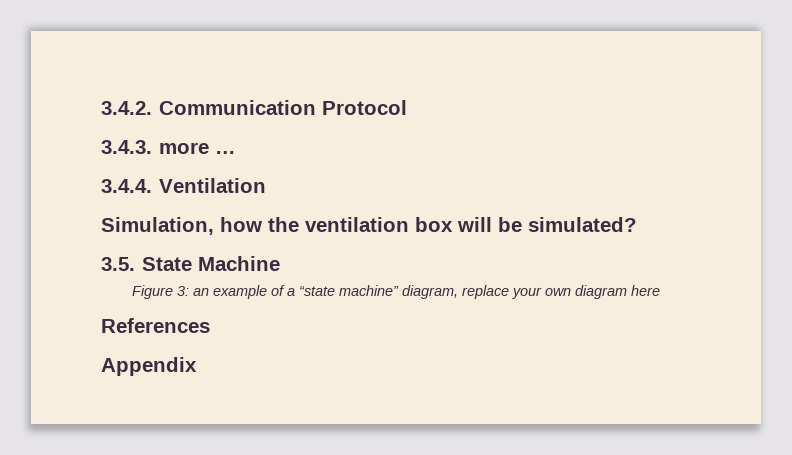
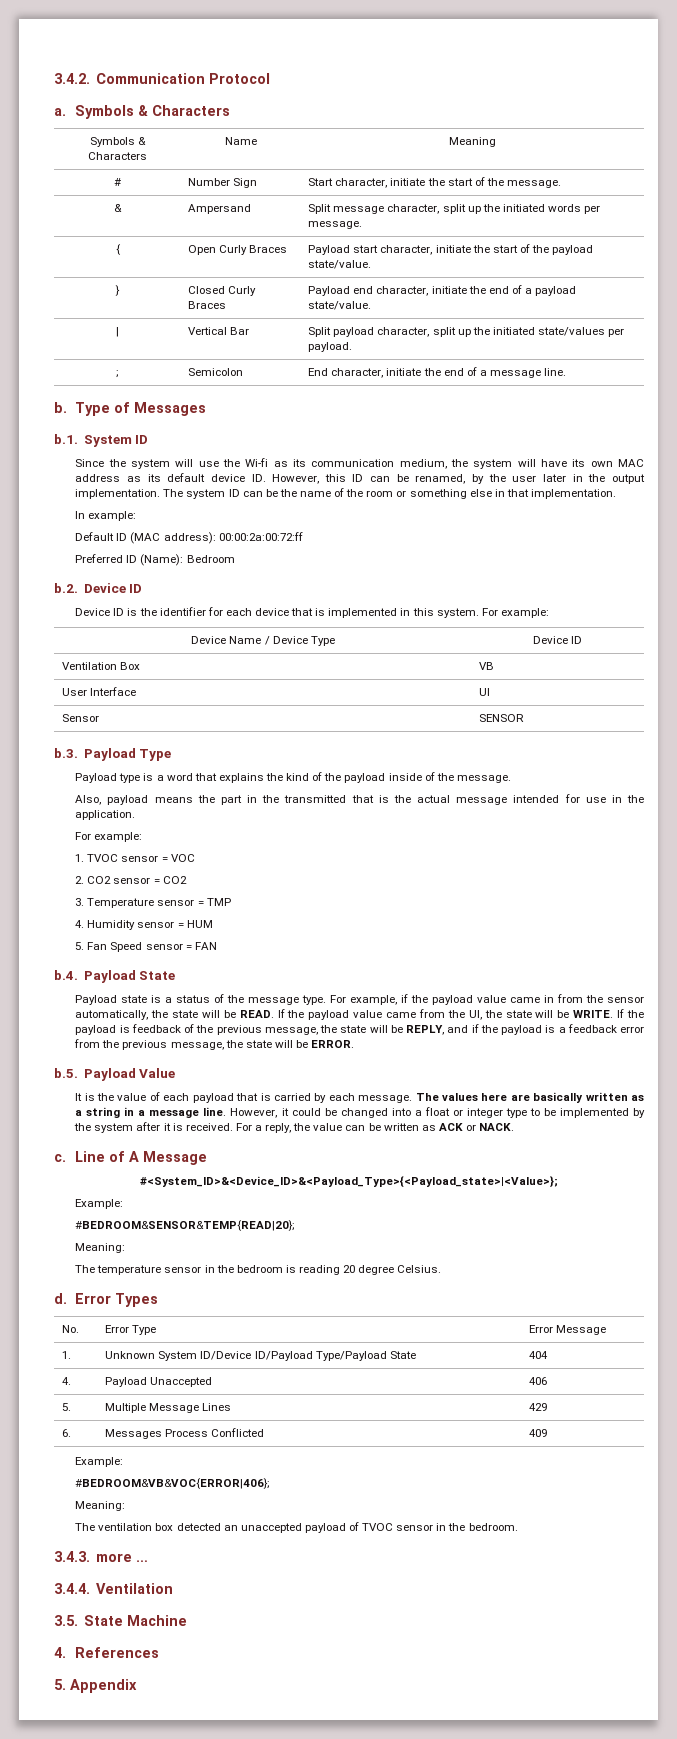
+ a. Symbols & Characters
+ Symbols & Characters | Name | Meaning
+ # | Number Sign | Start character, initiate the start of the message.
+ & | Ampersand | Split message character, split up the initiated words per message.
+ { | Open Curly Braces | Payload start character, initiate the start of the payload state/value.
+ } | Closed Curly Braces | Payload end character, initiate the end of a payload state/value.
+ | | Vertical Bar | Split payload character, split up the initiated state/values per payload.
+ ; | Semicolon | End character, initiate the end of a message line.
+ b. Type of Messages
+ b.1. System ID
+ Since the system will use the Wi-fi as its communication medium, the system will have its own MAC address as its default device ID. However, this ID can be renamed, by the user later in the output implementation. The system ID can be the name of the room or something else in that implementation.
+ In example:
+ Default ID (MAC address): 00:00:2a:00:72:ff
+ Preferred ID (Name): Bedroom
+ b.2. Device ID
+ Device ID is the identifier for each device that is implemented in this system. For example:
+ Device Name / Device Type | Device ID
+ Ventilation Box | VB
+ User Interface | UI
+ Sensor | SENSOR
+ b.3. Payload Type
+ Payload type is a word that explains the kind of the payload inside of the message.
+ Also, payload means the part in the transmitted that is the actual message intended for use in the application.
+ For example:
+ 1. TVOC sensor = VOC
+ 2. CO2 sensor = CO2
+ 3. Temperature sensor = TMP
+ 4. Humidity sensor = HUM
+ 5. Fan Speed sensor = FAN
+ b.4. Payload State
+ Payload state is a status of the message type. For example, if the payload value came in from the sensor automatically, the state will be READ. If the payload value came from the UI, the state will be WRITE. If the payload is feedback of the previous message, the state will be REPLY, and if the payload is a feedback error from the previous message, the state will be ERROR.
+ b.5. Payload Value
+ It is the value of each payload that is carried by each message. The values here are basically written as a string in a message line. However, it could be changed into a float or integer type to be implemented by the system after it is received. For a reply, the value can be written as ACK or NACK.
+ c. Line of A Message
+ #<System_ID>&<Device_ID>&<Payload_Type>{<Payload_state>|<Value>};
+ Example:
+ #BEDROOM&SENSOR&TEMP{READ|20};
+ Meaning:
+ The temperature sensor in the bedroom is reading 20 degree Celsius.
+ d. Error Types
+ No. | Error Type | Error Message
+ 1. | Unknown System ID/Device ID/Payload Type/Payload State | 404
+ 4. | Payload Unaccepted | 406
+ 5. | Multiple Message Lines | 429
+ 6. | Messages Process Conflicted | 409
+ Example:
+ #BEDROOM&VB&VOC{ERROR|406};
+ Meaning:
+ The ventilation box detected an unaccepted payload of TVOC sensor in the bedroom.
- Simulation, how the ventilation box will be simulated?
  3.5. State Machine
- Figure 3: an example of a “state machine” diagram, replace your own diagram here
- References
+ 4. References
- Appendix
+ 5. Appendix

